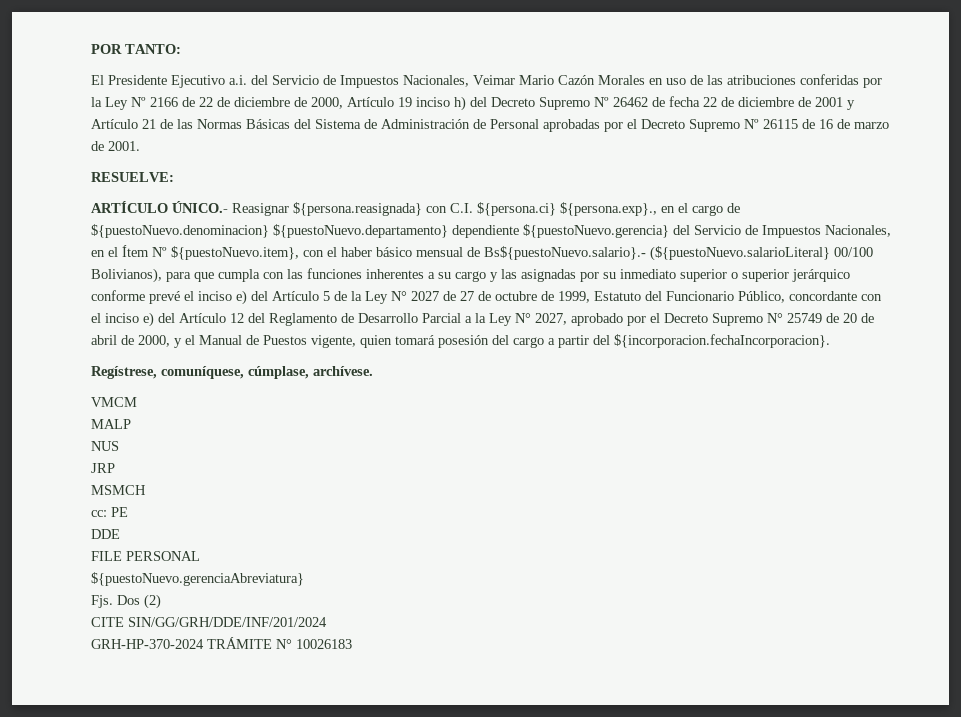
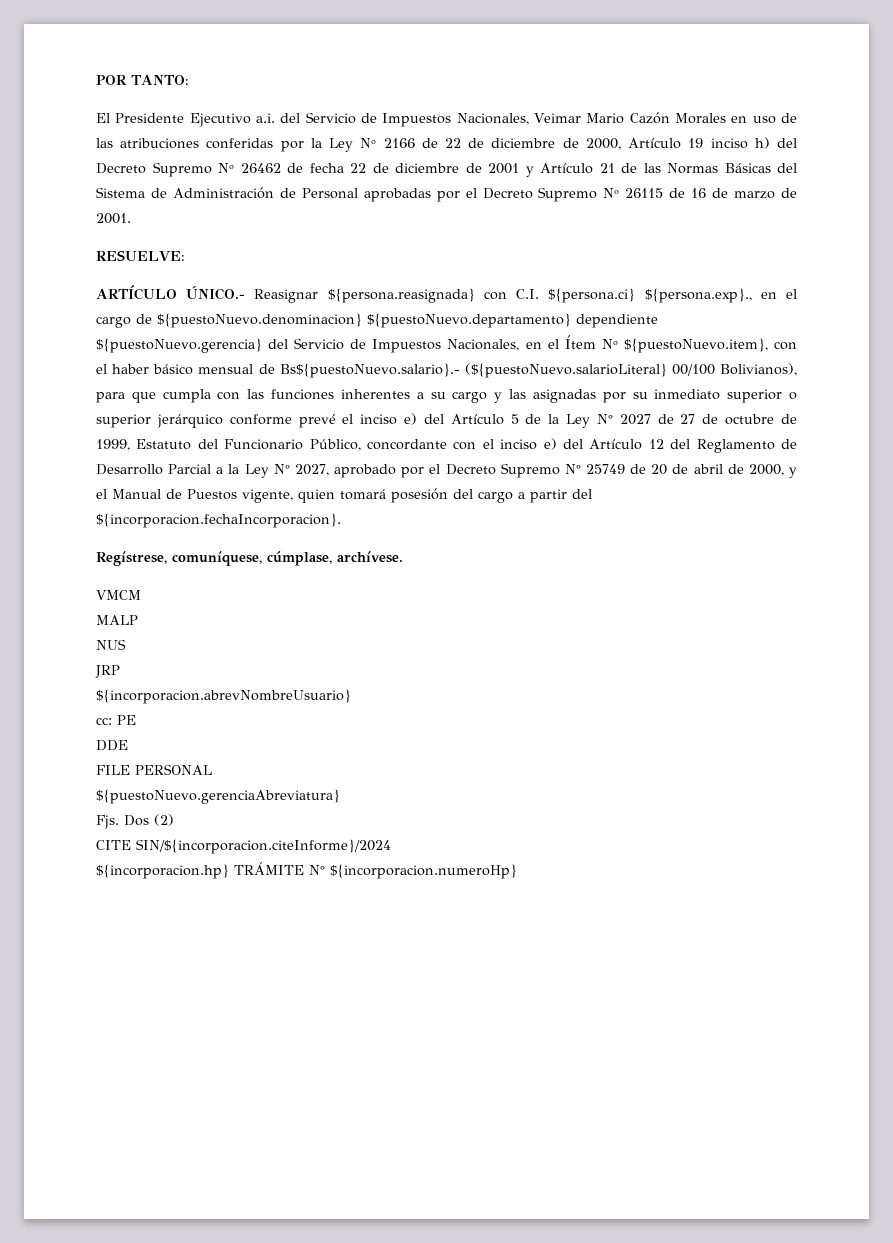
- MSMCH
+ ${incorporacion.abrevNombreUsuario}
- CITE SIN/GG/GRH/DDE/INF/201/2024
- GRH-HP-370-2024 TRÁMITE N° 10026183
+ CITE SIN/${incorporacion.citeInforme}/2024
+ ${incorporacion.hp} TRÁMITE N° ${incorporacion.numeroHp}

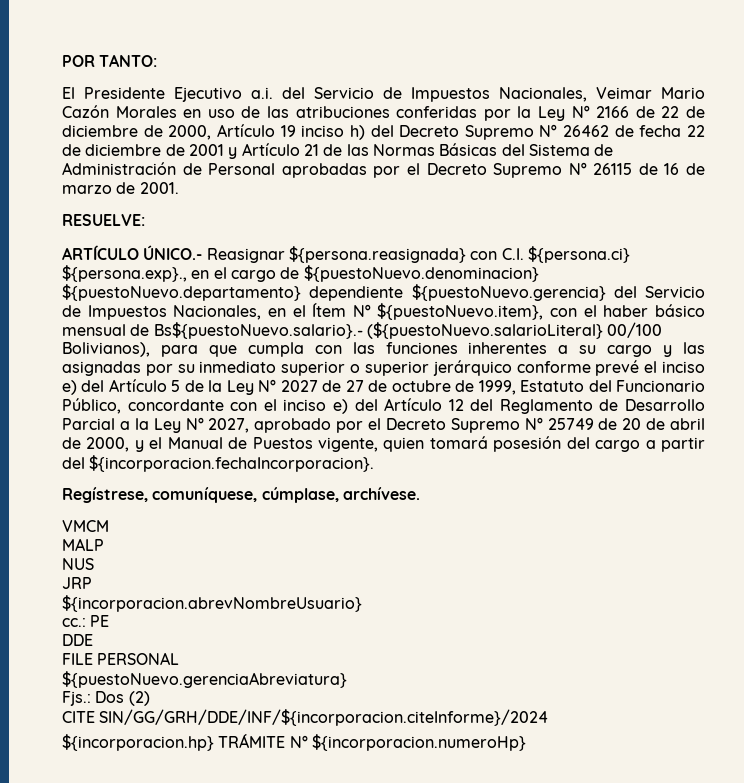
- cc: PE
+ cc.: PE
- Fjs. Dos (2)
+ Fjs.: Dos (2)
- CITE SIN/${incorporacion.citeInforme}/2024
+ CITE SIN/GG/GRH/DDE/INF/${incorporacion.citeInforme}/2024

